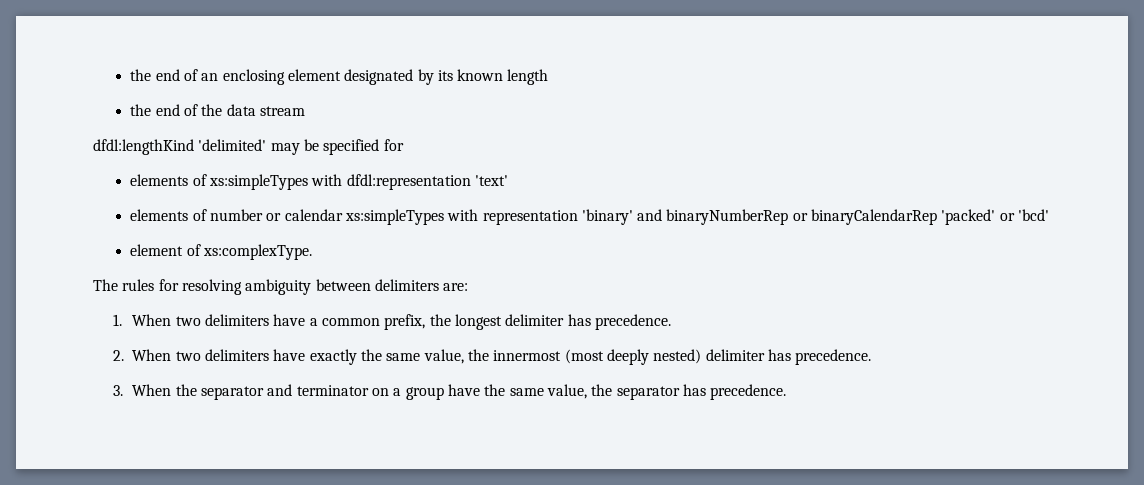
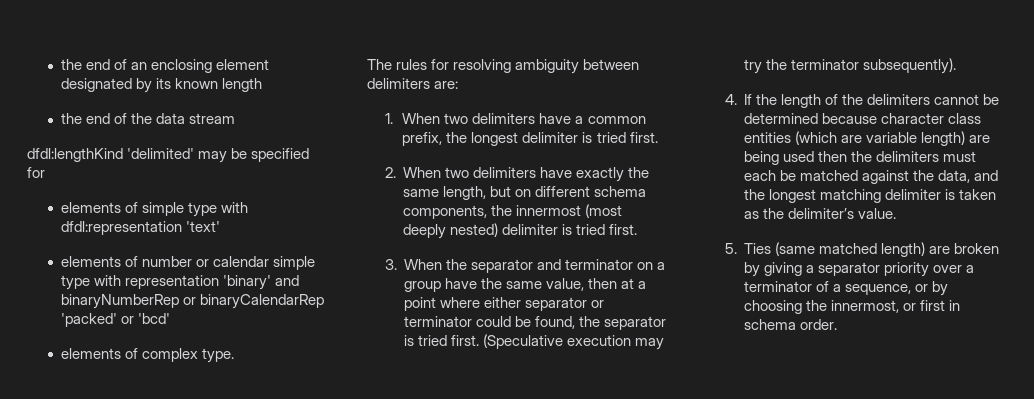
- elements of xs:simpleTypes with dfdl:representation 'text'
+ elements of simple type with dfdl:representation 'text'
- elements of number or calendar xs:simpleTypes with representation 'binary' and binaryNumberRep or binaryCalendarRep 'packed' or 'bcd'
+ elements of number or calendar simple type with representation 'binary' and binaryNumberRep or binaryCalendarRep 'packed' or 'bcd'
- element of xs:complexType.
+ elements of complex type.
- 1. When two delimiters have a common prefix, the longest delimiter has precedence.
+ 1. When two delimiters have a common prefix, the longest delimiter is tried first.
- 2. When two delimiters have exactly the same value, the innermost (most deeply nested) delimiter has precedence.
+ 2. When two delimiters have exactly the same length, but on different schema components, the innermost (most deeply nested) delimiter is tried first.
- 3. When the separator and terminator on a group have the same value, the separator has precedence.
+ 3. When the separator and terminator on a group have the same value, then at a point where either separator or terminator could be found, the separator is tried first. (Speculative execution may try the terminator subsequently).
+ 4. If the length of the delimiters cannot be determined because character class entities (which are variable length) are being used then the delimiters must each be matched against the data, and the longest matching delimiter is taken as the delimiter’s value.
+ 5. Ties (same matched length) are broken by giving a separator priority over a terminator of a sequence, or by choosing the innermost, or first in schema order.

